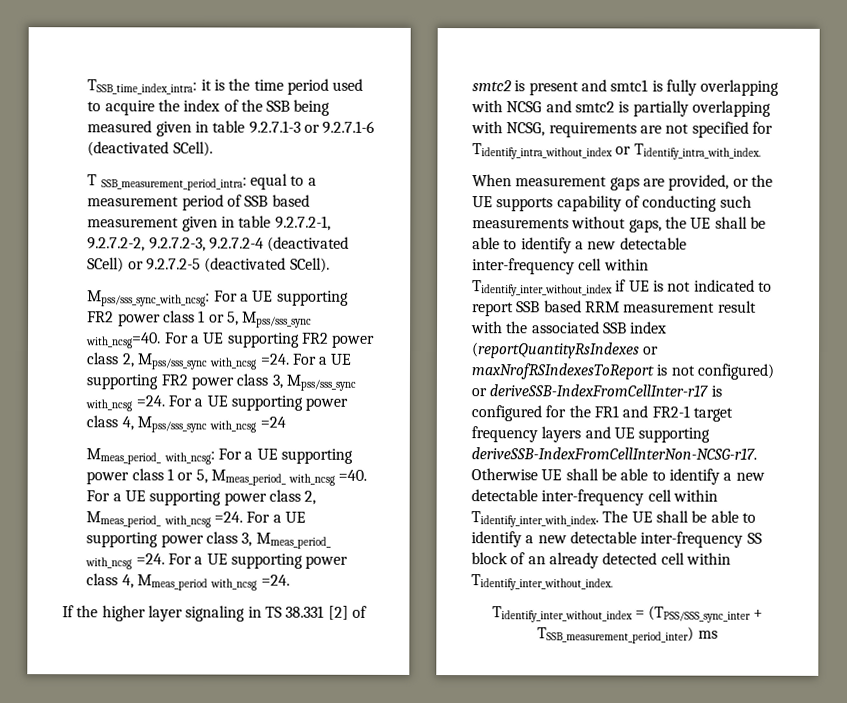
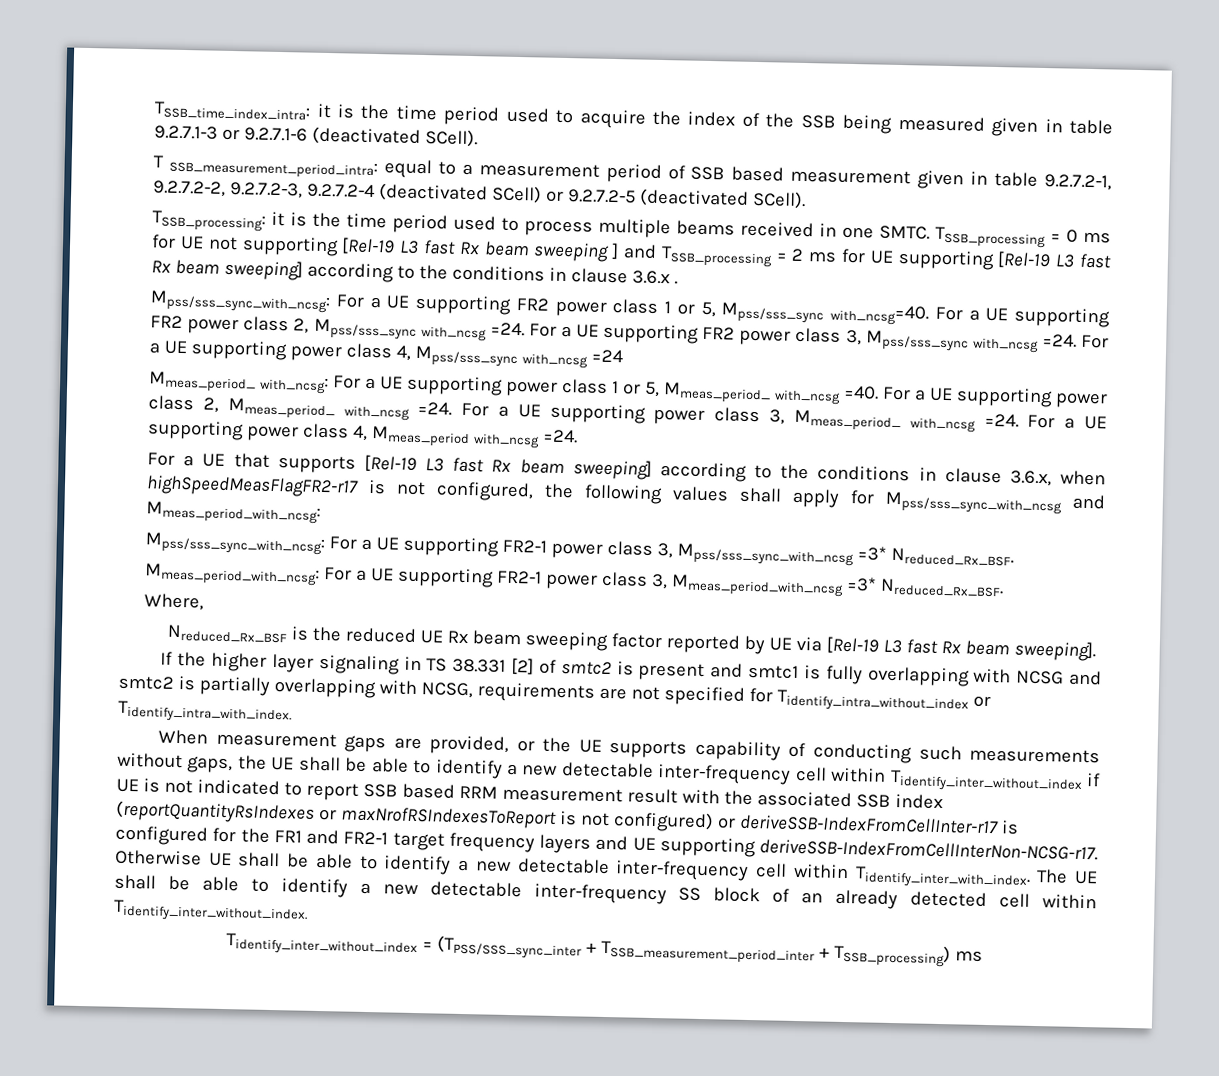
+ TSSB_processing: it is the time period used to process multiple beams received in one SMTC. TSSB_processing = 0 ms for UE not supporting [Rel-19 L3 fast Rx beam sweeping ] and TSSB_processing = 2 ms for UE supporting [Rel-19 L3 fast Rx beam sweeping] according to the conditions in clause 3.6.x .
+ For a UE that supports [Rel-19 L3 fast Rx beam sweeping] according to the conditions in clause 3.6.x, when highSpeedMeasFlagFR2-r17 is not configured, the following values shall apply for Mpss/sss_sync_with_ncsg and Mmeas_period_with_ncsg:
+ Mpss/sss_sync_with_ncsg: For a UE supporting FR2-1 power class 3, Mpss/sss_sync_with_ncsg =3* Nreduced_Rx_BSF.
+ Mmeas_period_with_ncsg: For a UE supporting FR2-1 power class 3, Mmeas_period_with_ncsg =3* Nreduced_Rx_BSF.
+ Where,
+ Nreduced_Rx_BSF is the reduced UE Rx beam sweeping factor reported by UE via [Rel-19 L3 fast Rx beam sweeping].
- Tidentify_inter_without_index = (TPSS/SSS_sync_inter + TSSB_measurement_period_inter) ms
+ Tidentify_inter_without_index = (TPSS/SSS_sync_inter + TSSB_measurement_period_inter + TSSB_processing) ms

